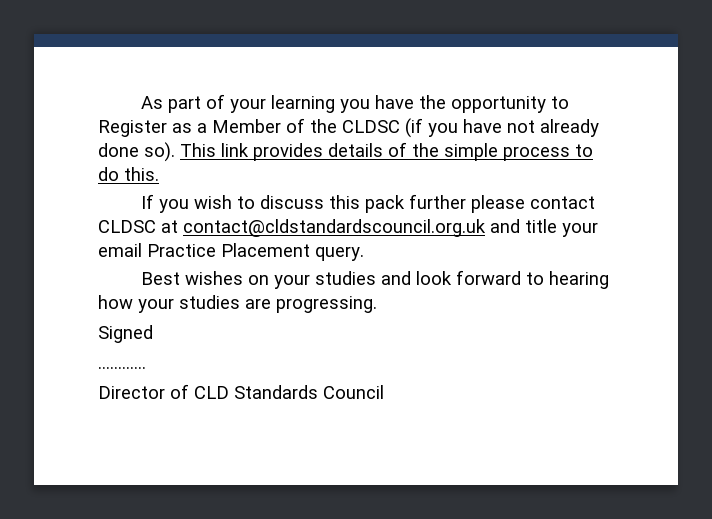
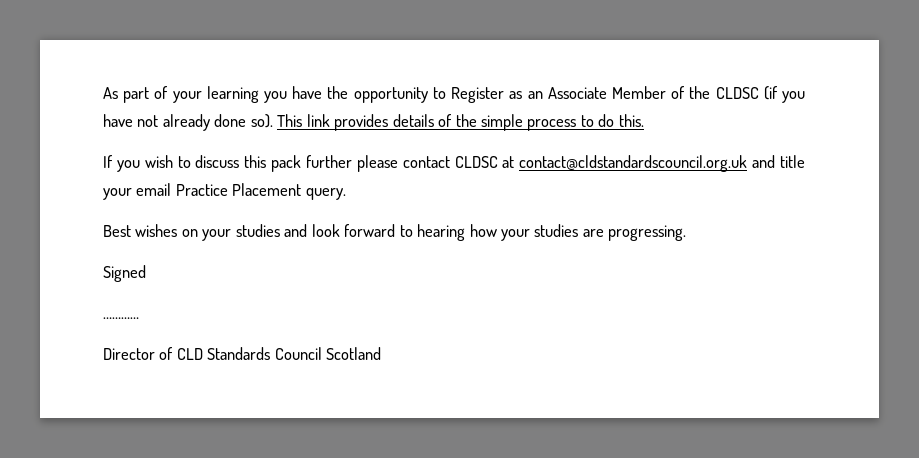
- As part of your learning you have the opportunity to Register as a Member of the CLDSC (if you have not already done so).
+ As part of your learning you have the opportunity to Register as an Associate Member of the CLDSC (if you have not already done so).
- Director of CLD Standards Council
+ Director of CLD Standards Council Scotland

